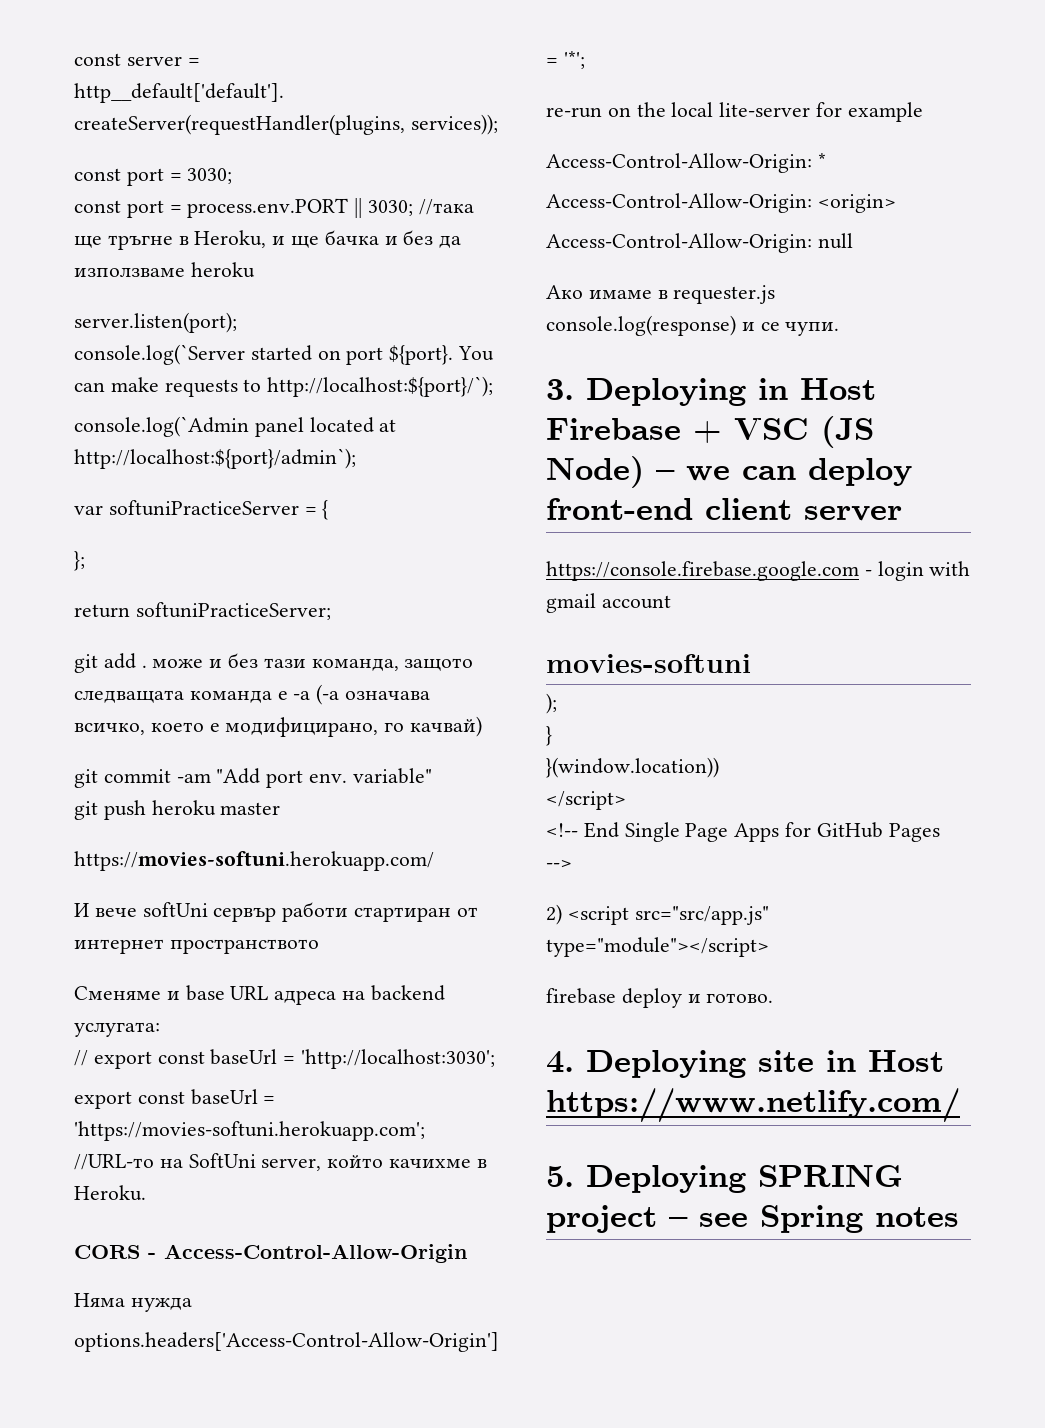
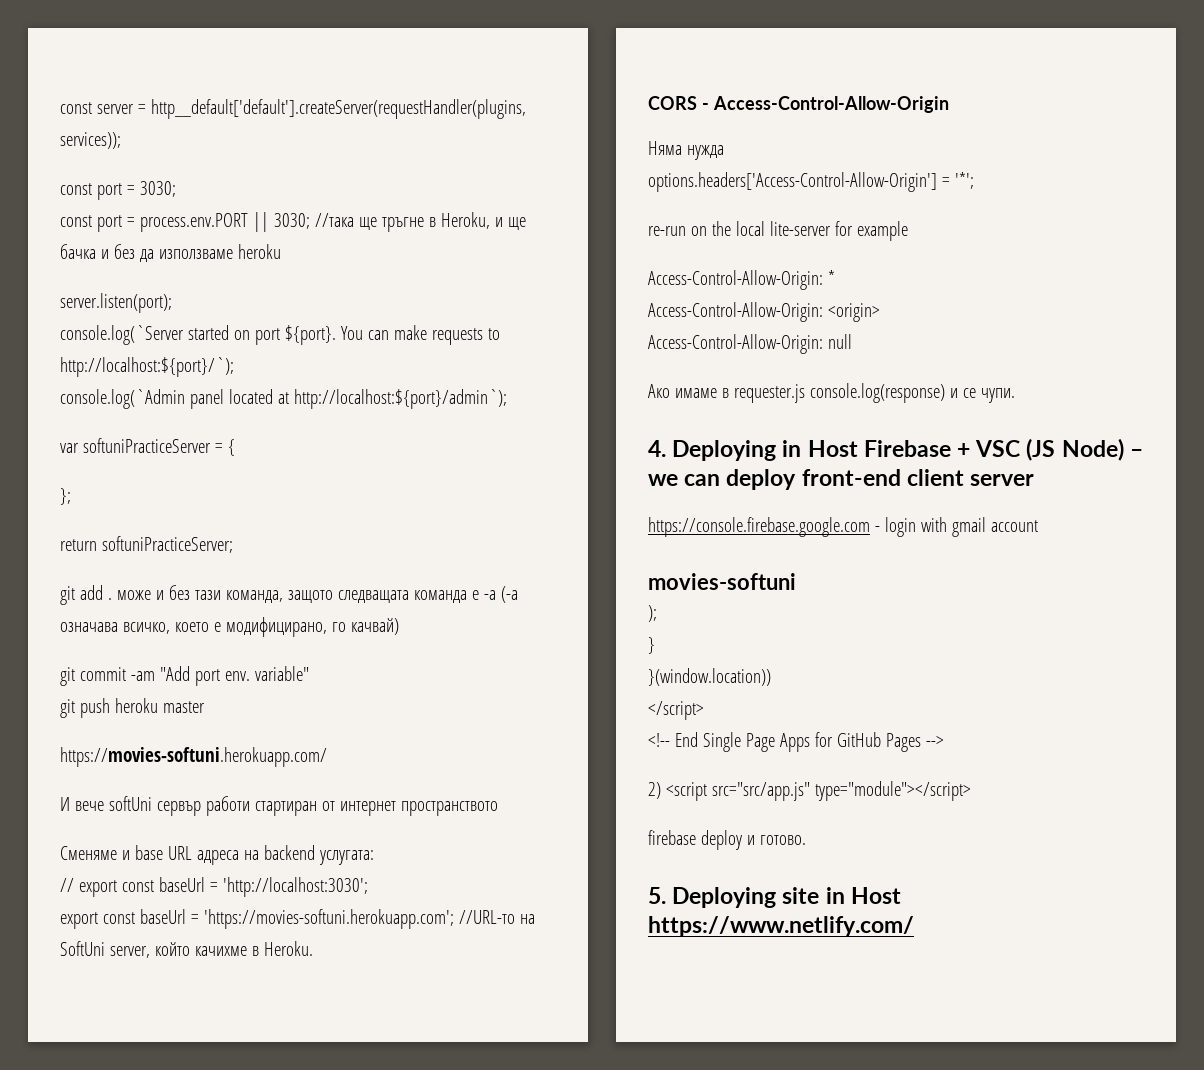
- 3. Deploying in Host Firebase + VSC (JS Node) – we can deploy front-end client server
+ 4. Deploying in Host Firebase + VSC (JS Node) – we can deploy front-end client server
- 4. Deploying site in Host https://www.netlify.com/
+ 5. Deploying site in Host https://www.netlify.com/
- 5. Deploying SPRING project – see Spring notes

